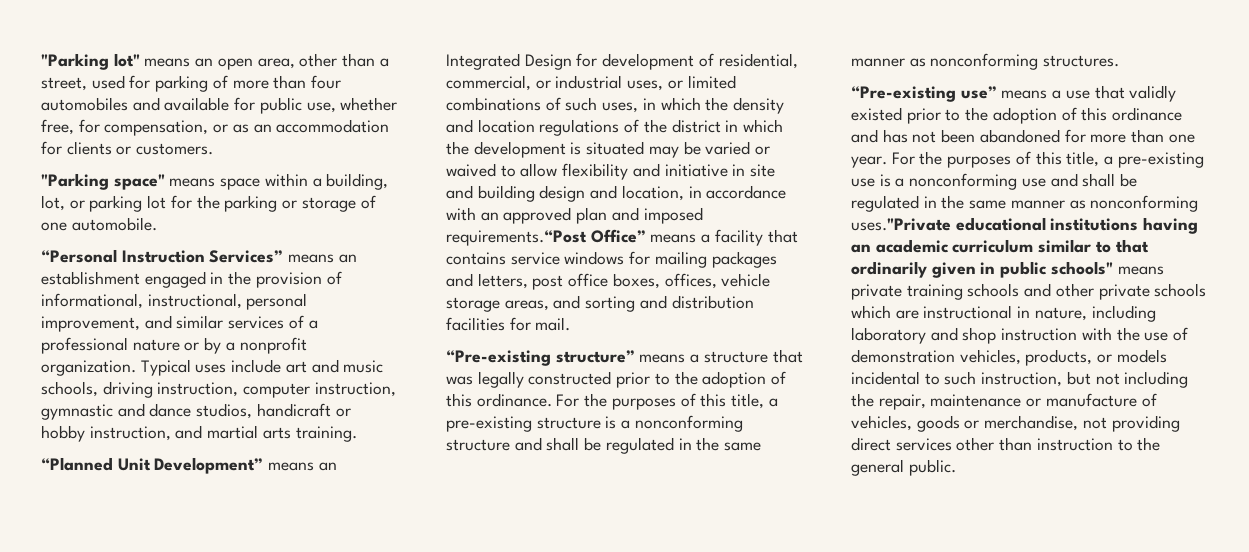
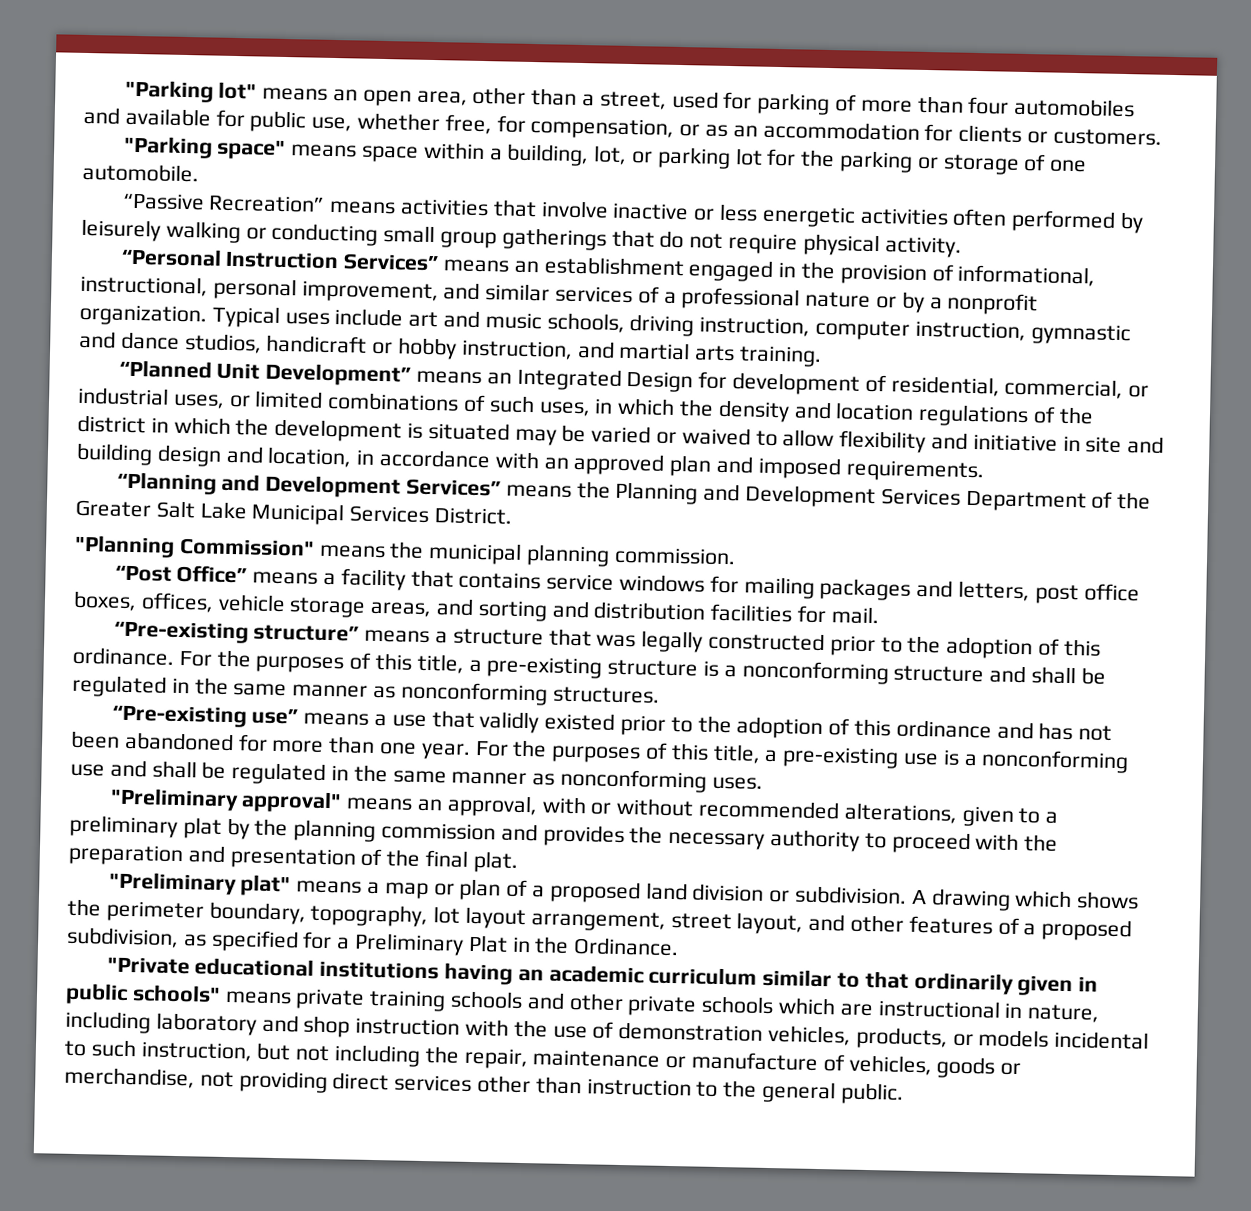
+ “Passive Recreation” means activities that involve inactive or less energetic activities often performed by leisurely walking or conducting small group gatherings that do not require physical activity.
- “Planned Unit Development” means an Integrated Design for development of residential, commercial, or industrial uses, or limited combinations of such uses, in which the density and location regulations of the district in which the development is situated may be varied or waived to allow flexibility and initiative in site and building design and location, in accordance with an approved plan and imposed requirements.“Post Office” means a facility that contains service windows for mailing packages and letters, post office boxes, offices, vehicle storage areas, and sorting and distribution facilities for mail.
+ “Planned Unit Development” means an Integrated Design for development of residential, commercial, or industrial uses, or limited combinations of such uses, in which the density and location regulations of the district in which the development is situated may be varied or waived to allow flexibility and initiative in site and building design and location, in accordance with an approved plan and imposed requirements.
+ “Planning and Development Services” means the Planning and Development Services Department of the Greater Salt Lake Municipal Services District.
+ "Planning Commission" means the municipal planning commission.
+ “Post Office” means a facility that contains service windows for mailing packages and letters, post office boxes, offices, vehicle storage areas, and sorting and distribution facilities for mail.
- For the purposes of this title, a pre-existing use is a nonconforming use and shall be regulated in the same manner as nonconforming uses."Private educational institutions having an academic curriculum similar to that ordinarily given in public schools" means private training schools and other private schools which are instructional in nature, including laboratory and shop instruction with the use of demonstration vehicles, products, or models incidental to such instruction, but not including the repair, maintenance or manufacture of vehicles, goods or merchandise, not providing direct services other than instruction to the general public.
+ For the purposes of this title, a pre-existing use is a nonconforming use and shall be regulated in the same manner as nonconforming uses.
+ "Preliminary approval" means an approval, with or without recommended alterations, given to a preliminary plat by the planning commission and provides the necessary authority to proceed with the preparation and presentation of the final plat.
+ "Preliminary plat" means a map or plan of a proposed land division or subdivision. A drawing which shows the perimeter boundary, topography, lot layout arrangement, street layout, and other features of a proposed subdivision, as specified for a Preliminary Plat in the Ordinance.
+ "Private educational institutions having an academic curriculum similar to that ordinarily given in public schools" means private training schools and other private schools which are instructional in nature, including laboratory and shop instruction with the use of demonstration vehicles, products, or models incidental to such instruction, but not including the repair, maintenance or manufacture of vehicles, goods or merchandise, not providing direct services other than instruction to the general public.

